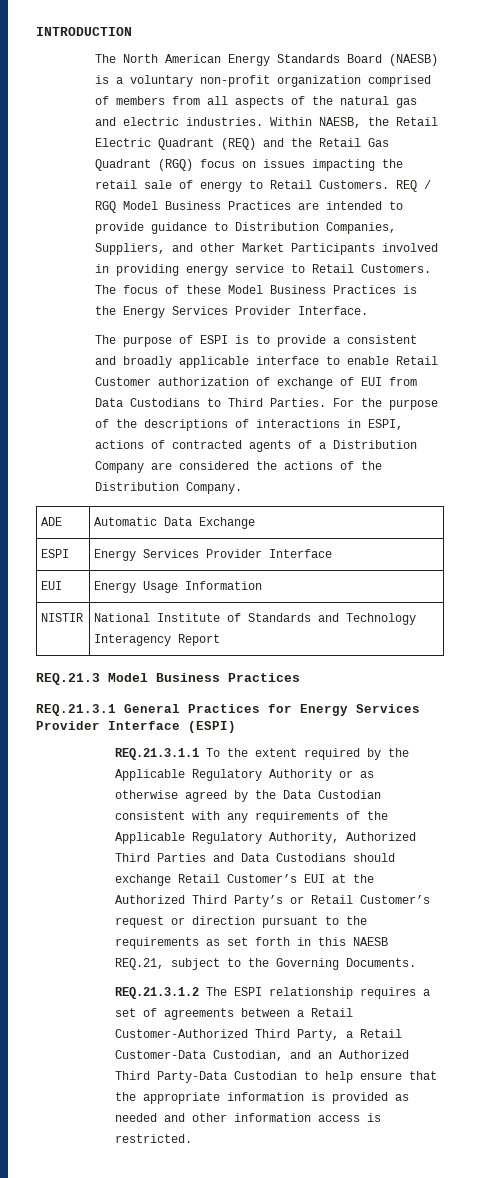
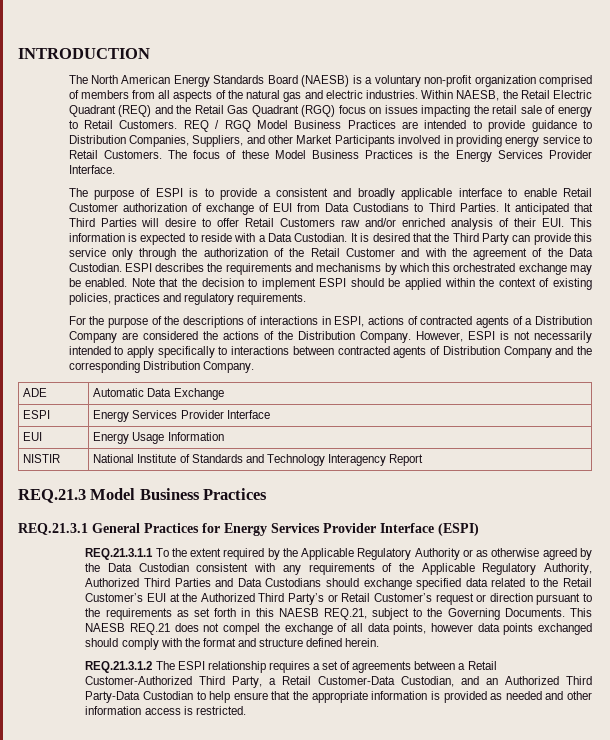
- The purpose of ESPI is to provide a consistent and broadly applicable interface to enable Retail Customer authorization of exchange of EUI from Data Custodians to Third Parties. For the purpose of the descriptions of interactions in ESPI, actions of contracted agents of a Distribution Company are considered the actions of the Distribution Company.
+ The purpose of ESPI is to provide a consistent and broadly applicable interface to enable Retail Customer authorization of exchange of EUI from Data Custodians to Third Parties. It anticipated that Third Parties will desire to offer Retail Customers raw and/or enriched analysis of their EUI. This information is expected to reside with a Data Custodian. It is desired that the Third Party can provide this service only through the authorization of the Retail Customer and with the agreement of the Data Custodian. ESPI describes the requirements and mechanisms by which this orchestrated exchange may be enabled. Note that the decision to implement ESPI should be applied within the context of existing policies, practices and regulatory requirements.
+ For the purpose of the descriptions of interactions in ESPI, actions of contracted agents of a Distribution Company are considered the actions of the Distribution Company. However, ESPI is not necessarily intended to apply specifically to interactions between contracted agents of Distribution Company and the corresponding Distribution Company.
- REQ.21.3.1.1 To the extent required by the Applicable Regulatory Authority or as otherwise agreed by the Data Custodian consistent with any requirements of the Applicable Regulatory Authority, Authorized Third Parties and Data Custodians should exchange Retail Customer’s EUI at the Authorized Third Party’s or Retail Customer’s request or direction pursuant to the requirements as set forth in this NAESB REQ.21, subject to the Governing Documents.
+ REQ.21.3.1.1 To the extent required by the Applicable Regulatory Authority or as otherwise agreed by the Data Custodian consistent with any requirements of the Applicable Regulatory Authority, Authorized Third Parties and Data Custodians should exchange specified data related to the Retail Customer’s EUI at the Authorized Third Party’s or Retail Customer’s request or direction pursuant to the requirements as set forth in this NAESB REQ.21, subject to the Governing Documents. This NAESB REQ.21 does not compel the exchange of all data points, however data points exchanged should comply with the format and structure defined herein.

